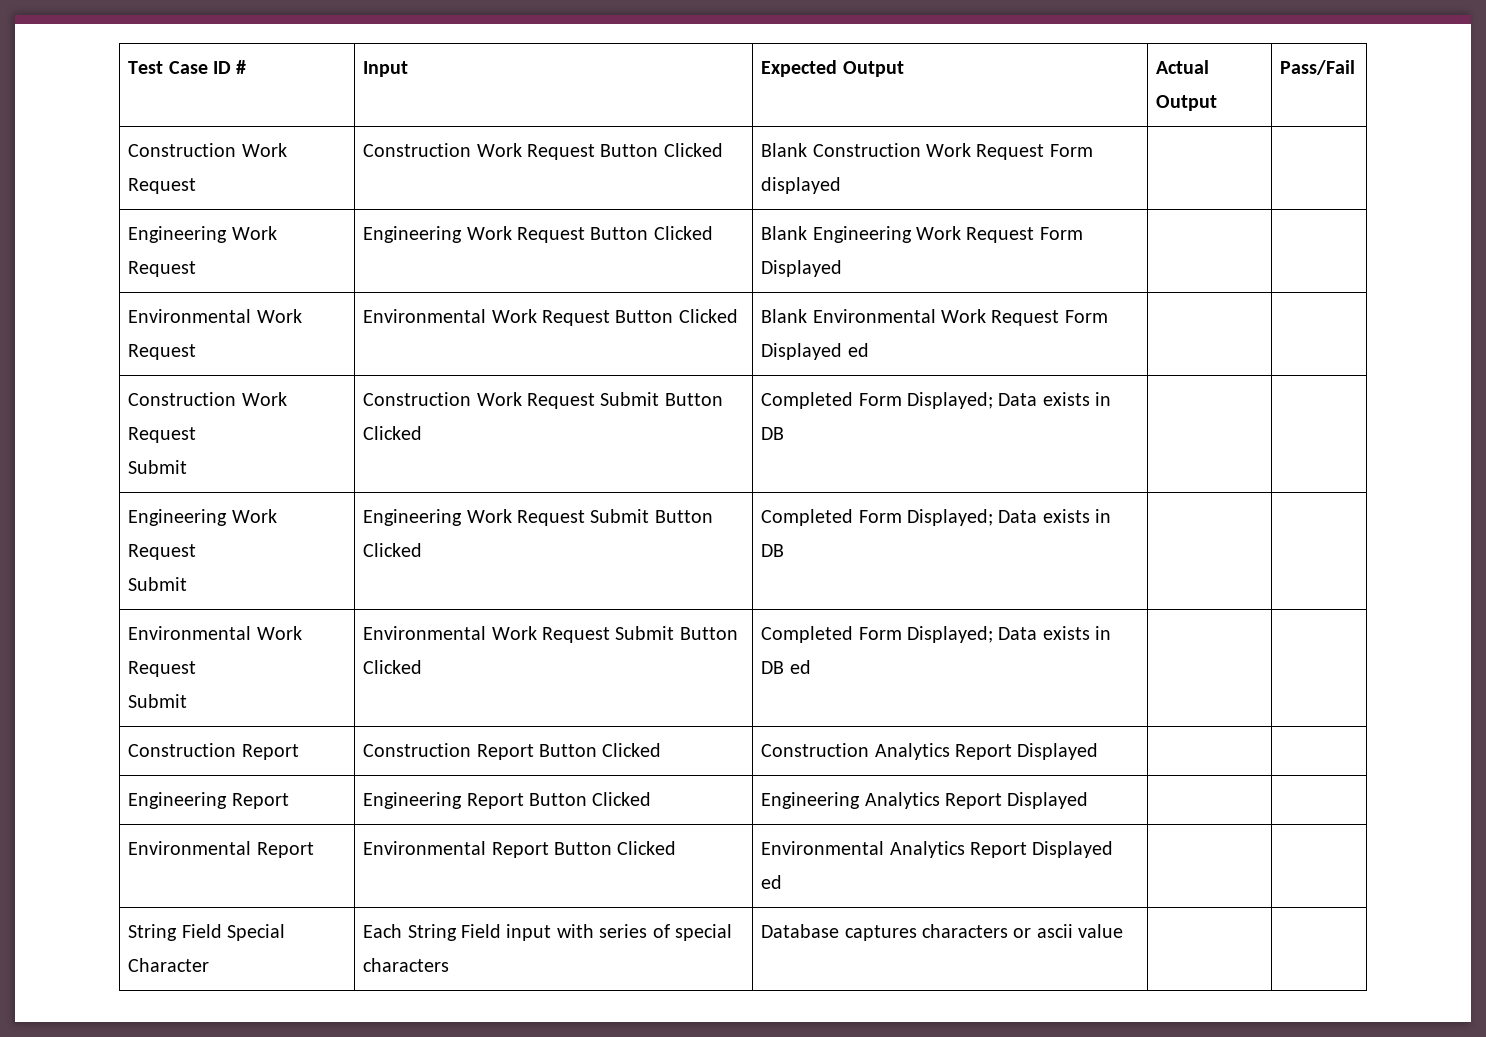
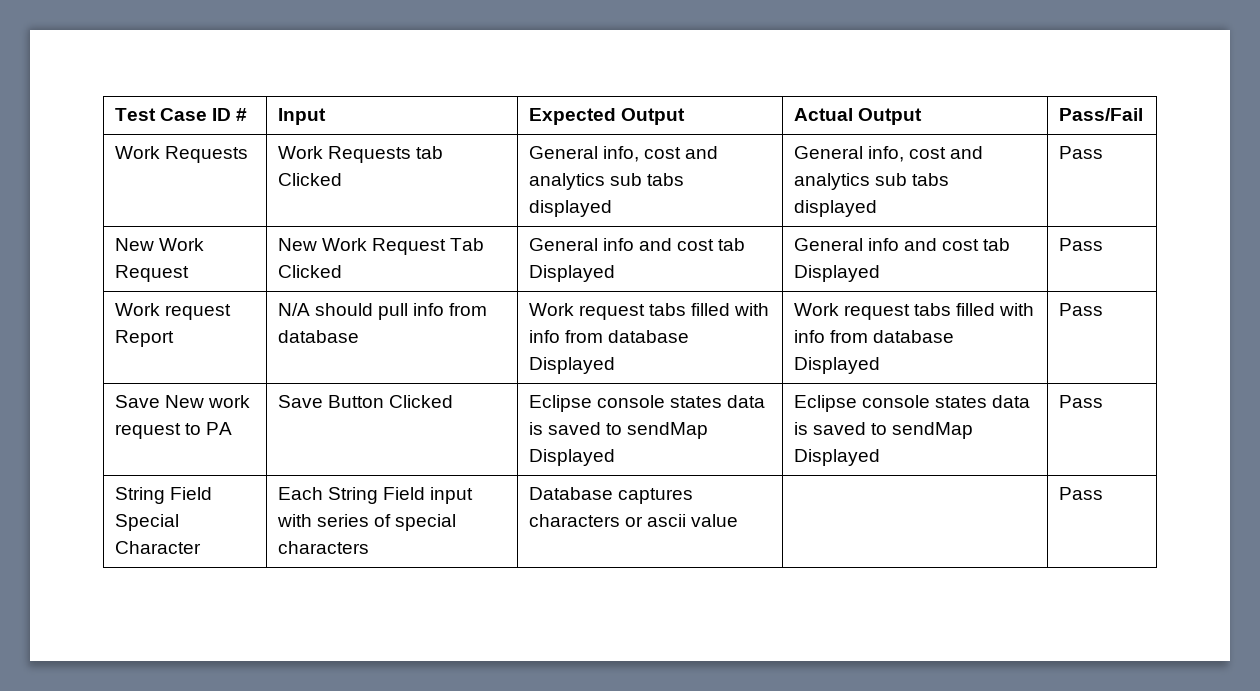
- Construction Work Request | Construction Work Request Button Clicked | Blank Construction Work Request Form displayed | |
- Engineering Work Request | Engineering Work Request Button Clicked | Blank Engineering Work Request Form Displayed | |
- Environmental Work Request | Environmental Work Request Button Clicked | Blank Environmental Work Request Form Displayed ed | |
- Construction Work Request
- Submit | Construction Work Request Submit Button Clicked | Completed Form Displayed; Data exists in DB | |
- Engineering Work Request
- Submit | Engineering Work Request Submit Button Clicked | Completed Form Displayed; Data exists in DB | |
- Environmental Work Request
- Submit | Environmental Work Request Submit Button Clicked | Completed Form Displayed; Data exists in DB ed | |
- Construction Report | Construction Report Button Clicked | Construction Analytics Report Displayed | |
- Engineering Report | Engineering Report Button Clicked | Engineering Analytics Report Displayed | |
- Environmental Report | Environmental Report Button Clicked | Environmental Analytics Report Displayed ed | |
+ Work Requests | Work Requests tab Clicked | General info, cost and analytics sub tabs displayed | General info, cost and analytics sub tabs displayed | Pass
+ New Work Request | New Work Request Tab Clicked | General info and cost tab Displayed | General info and cost tab Displayed | Pass
+ Work request Report | N/A should pull info from database | Work request tabs filled with info from database Displayed | Work request tabs filled with info from database Displayed | Pass
+ Save New work request to PA | Save Button Clicked | Eclipse console states data is saved to sendMap Displayed | Eclipse console states data is saved to sendMap Displayed | Pass
- String Field Special Character | Each String Field input with series of special characters | Database captures characters or ascii value | |
+ String Field Special Character | Each String Field input with series of special characters | Database captures characters or ascii value | | Pass

